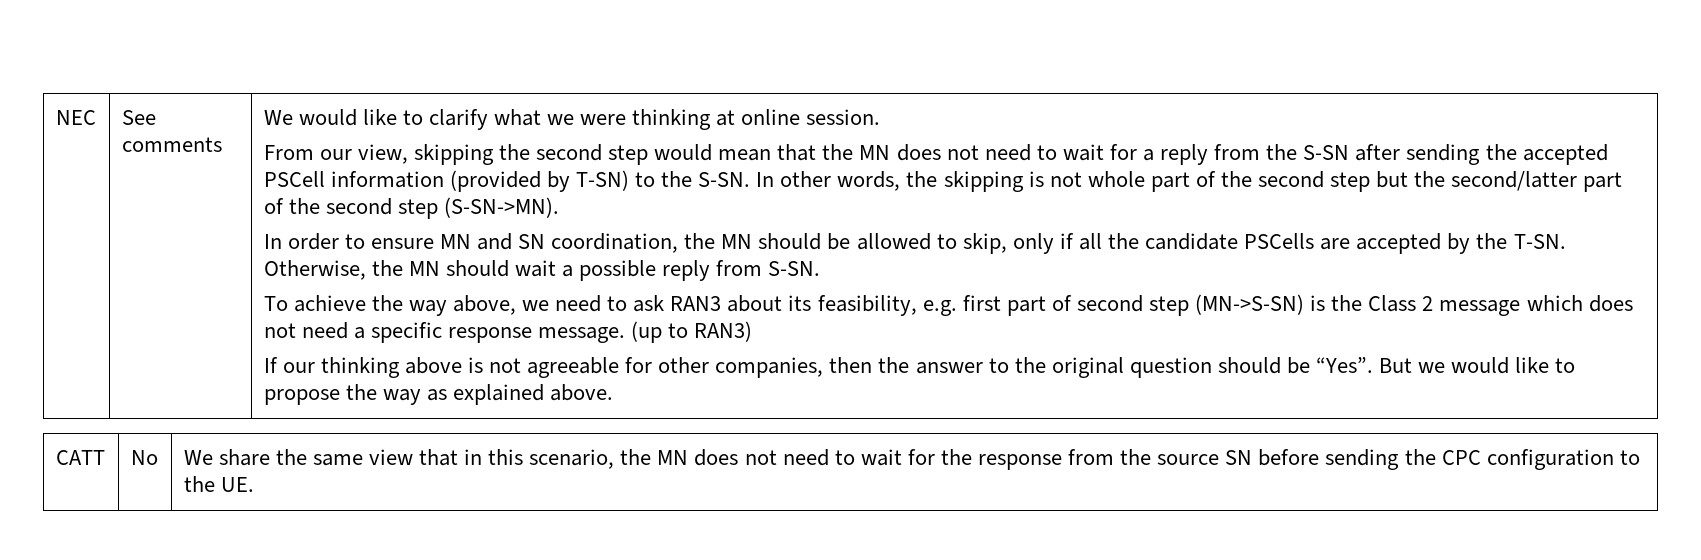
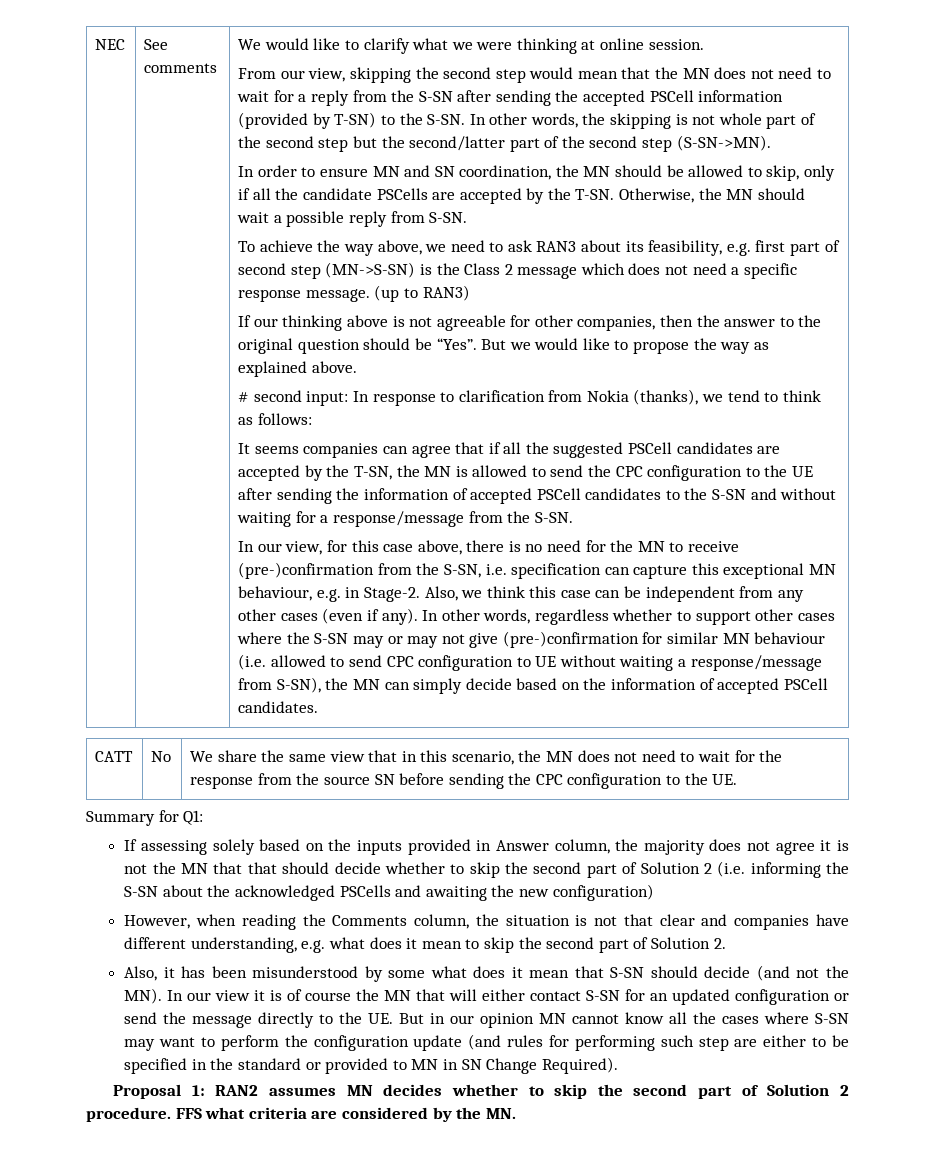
+ # second input: In response to clarification from Nokia (thanks), we tend to think as follows:
+ It seems companies can agree that if all the suggested PSCell candidates are accepted by the T-SN, the MN is allowed to send the CPC configuration to the UE after sending the information of accepted PSCell candidates to the S-SN and without waiting for a response/message from the S-SN.
+ In our view, for this case above, there is no need for the MN to receive (pre-)confirmation from the S-SN, i.e. specification can capture this exceptional MN behaviour, e.g. in Stage-2. Also, we think this case can be independent from any other cases (even if any). In other words, regardless whether to support other cases where the S-SN may or may not give (pre-)confirmation for similar MN behaviour (i.e. allowed to send CPC configuration to UE without waiting a response/message from S-SN), the MN can simply decide based on the information of accepted PSCell candidates.
+ Summary for Q1:
+ If assessing solely based on the inputs provided in Answer column, the majority does not agree it is not the MN that that should decide whether to skip the second part of Solution 2 (i.e. informing the S-SN about the acknowledged PSCells and awaiting the new configuration)
+ However, when reading the Comments column, the situation is not that clear and companies have different understanding, e.g. what does it mean to skip the second part of Solution 2.
+ Also, it has been misunderstood by some what does it mean that S-SN should decide (and not the MN). In our view it is of course the MN that will either contact S-SN for an updated configuration or send the message directly to the UE. But in our opinion MN cannot know all the cases where S-SN may want to perform the configuration update (and rules for performing such step are either to be specified in the standard or provided to MN in SN Change Required).
+ Proposal 1: RAN2 assumes MN decides whether to skip the second part of Solution 2 procedure. FFS what criteria are considered by the MN.

